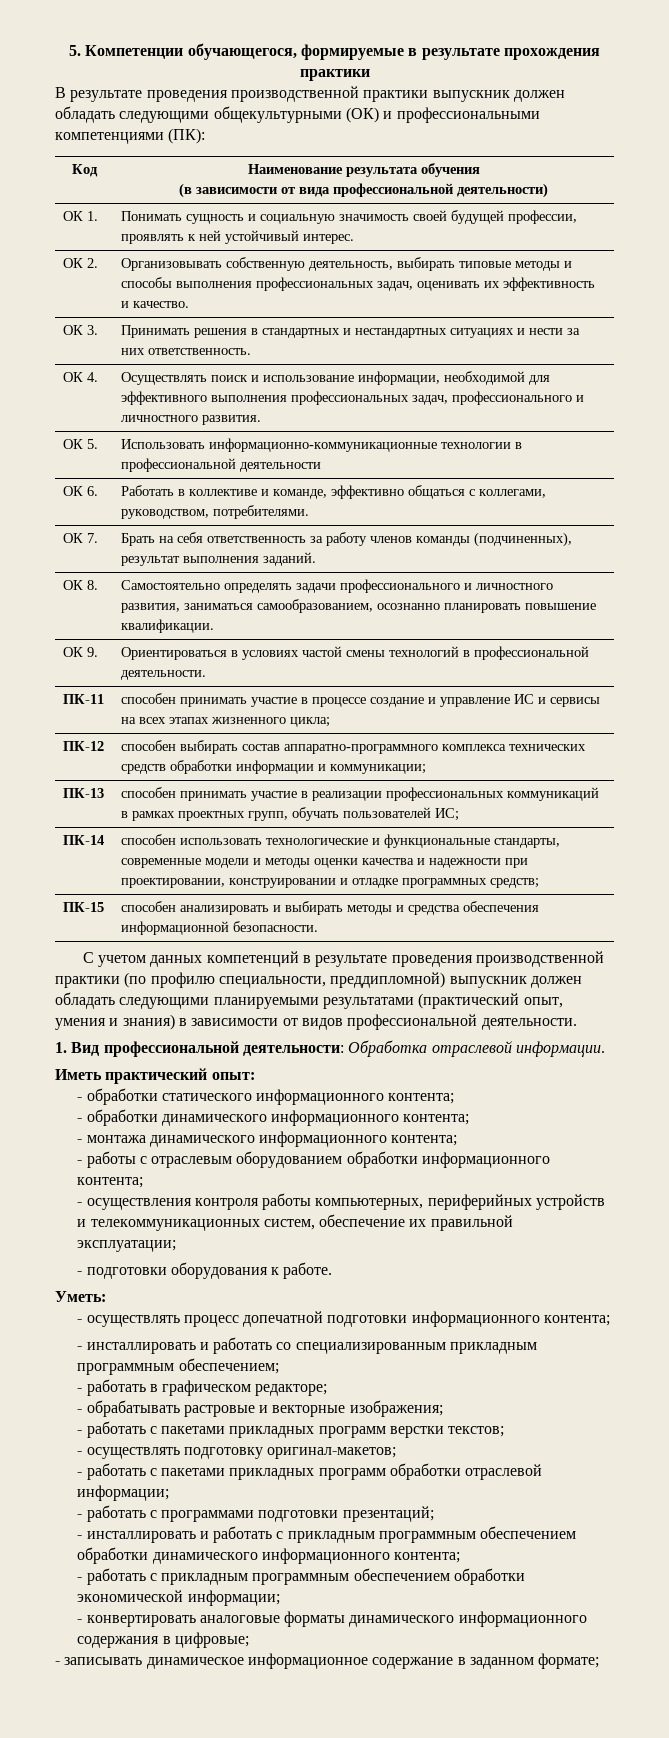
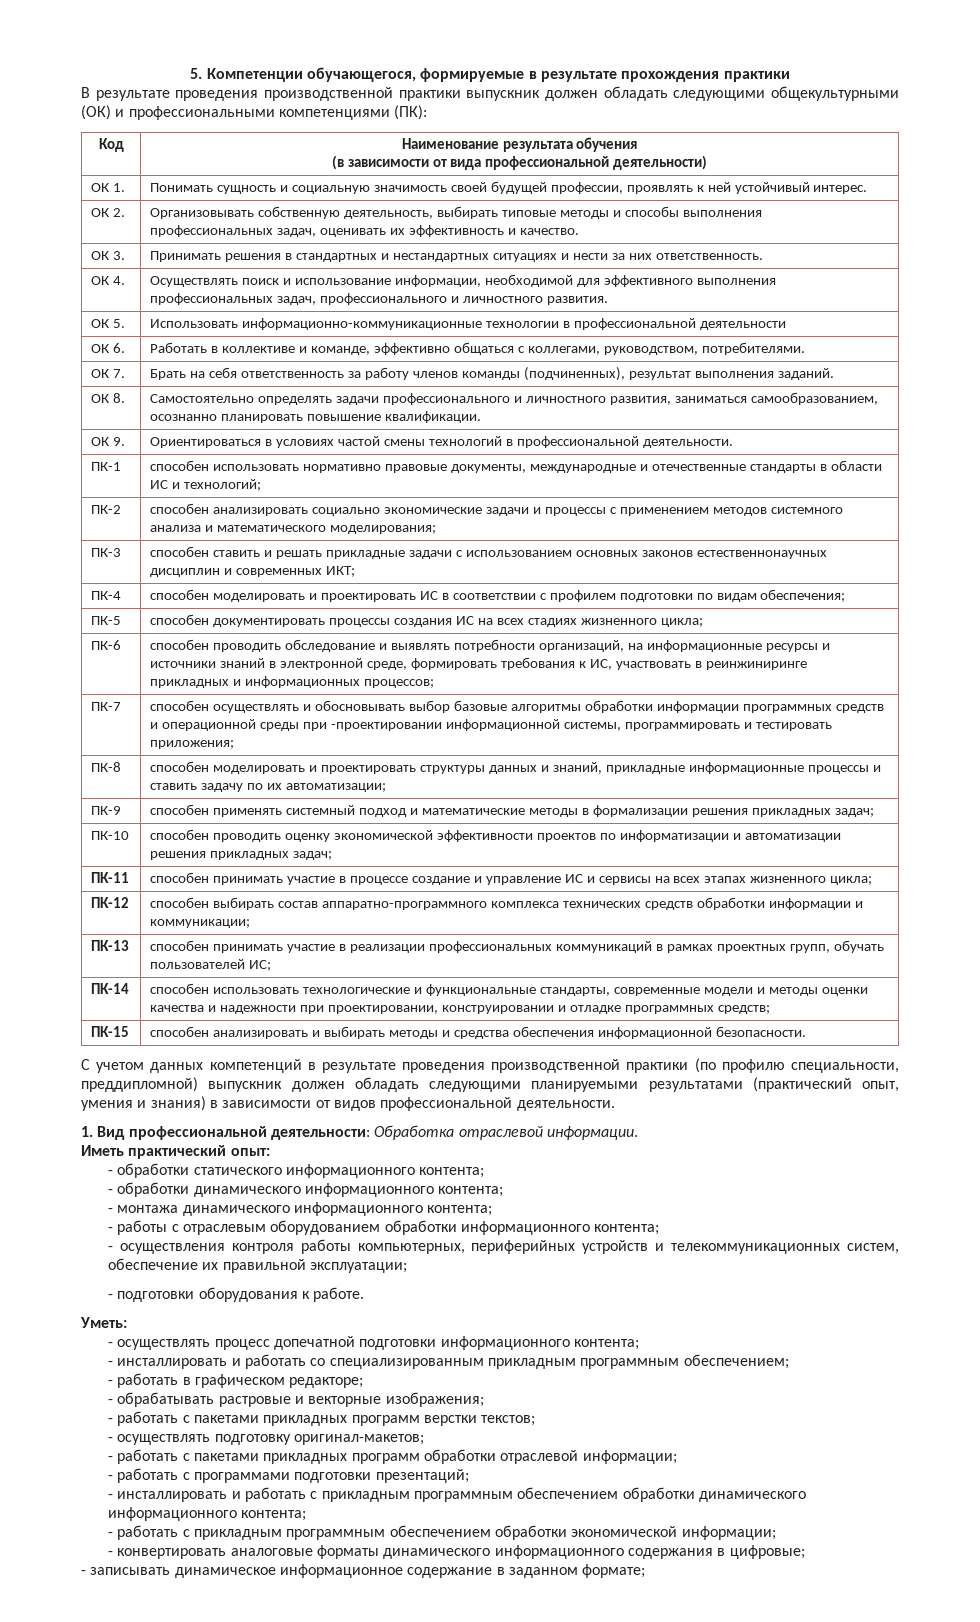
+ ПК-1 | способен использовать нормативно правовые документы, международные и отечественные стандарты в области ИС и технологий;
+ ПК-2 | способен анализировать социально экономические задачи и процессы с применением методов системного анализа и математического моделирования;
+ ПК-3 | способен ставить и решать прикладные задачи с использованием основных законов естественнонаучных дисциплин и современных ИКТ;
+ ПК-4 | способен моделировать и проектировать ИС в соответствии с профилем подготовки по видам обеспечения;
+ ПК-5 | способен документировать процессы создания ИС на всех стадиях жизненного цикла;
+ ПК-6 | способен проводить обследование и выявлять потребности организаций, на информационные ресурсы и источники знаний в электронной среде, формировать требования к ИС, участвовать в реинжиниринге прикладных и информационных процессов;
+ ПК-7 | способен осуществлять и обосновывать выбор базовые алгоритмы обработки информации программных средств и операционной среды при -проектировании информационной системы, программировать и тестировать приложения;
+ ПК-8 | способен моделировать и проектировать структуры данных и знаний, прикладные информационные процессы и ставить задачу по их автоматизации;
+ ПК-9 | способен применять системный подход и математические методы в формализации решения прикладных задач;
+ ПК-10 | способен проводить оценку экономической эффективности проектов по информатизации и автоматизации решения прикладных задач;

